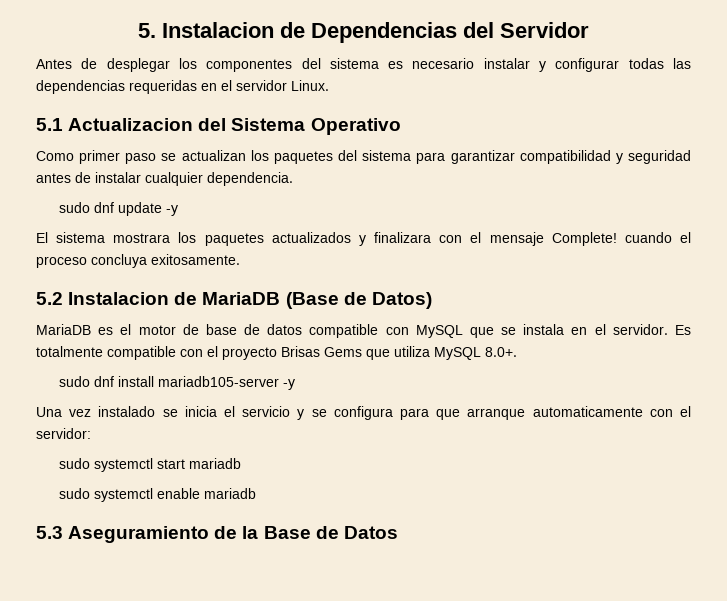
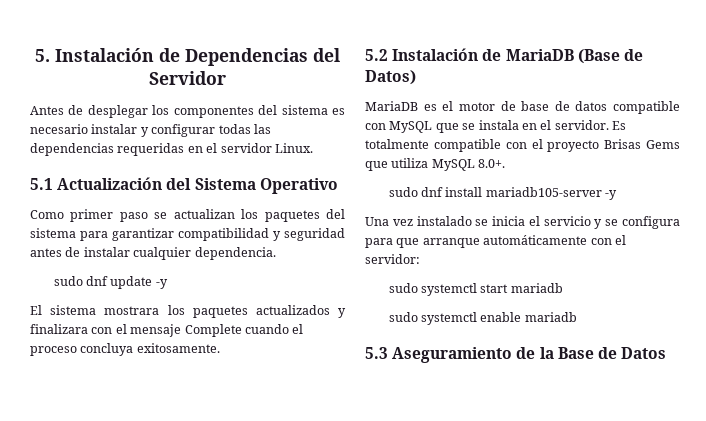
- 5. Instalacion de Dependencias del Servidor
+ 5. Instalación de Dependencias del Servidor
- 5.1 Actualizacion del Sistema Operativo
+ 5.1 Actualización del Sistema Operativo
- El sistema mostrara los paquetes actualizados y finalizara con el mensaje Complete! cuando el proceso concluya exitosamente.
+ El sistema mostrara los paquetes actualizados y finalizara con el mensaje Complete cuando el proceso concluya exitosamente.
- 5.2 Instalacion de MariaDB (Base de Datos)
+ 5.2 Instalación de MariaDB (Base de Datos)
- Una vez instalado se inicia el servicio y se configura para que arranque automaticamente con el servidor:
+ Una vez instalado se inicia el servicio y se configura para que arranque automáticamente con el servidor:

